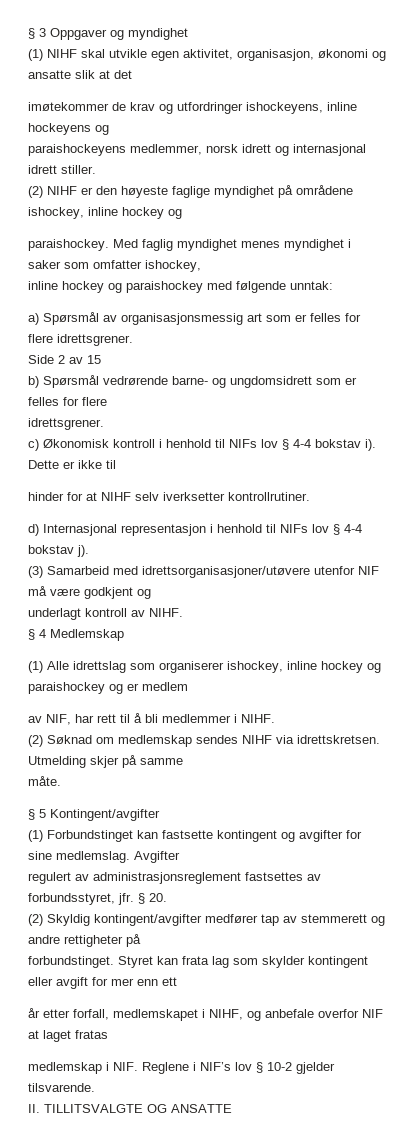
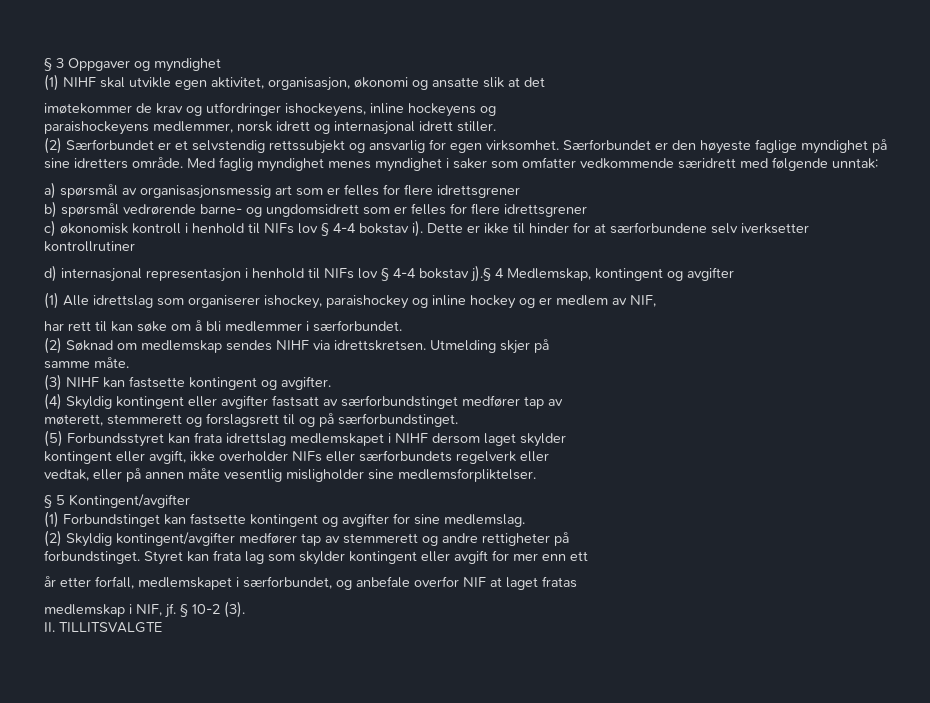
- (2) NIHF er den høyeste faglige myndighet på områdene ishockey, inline hockey og
- paraishockey.
+ (2) Særforbundet er et selvstendig rettssubjekt og ansvarlig for egen virksomhet. Særforbundet er den høyeste faglige myndighet på sine idretters område.
- Med faglig myndighet menes myndighet i saker som omfatter ishockey,
- inline hockey og paraishockey med følgende unntak:
+ Med faglig myndighet menes myndighet i saker som omfatter vedkommende særidrett med følgende unntak:
- a) Spørsmål av organisasjonsmessig art som er felles for flere idrettsgrener.
- Side 2 av 15
+ a) spørsmål av organisasjonsmessig art som er felles for flere idrettsgrener
- b) Spørsmål vedrørende barne- og ungdomsidrett som er felles for flere
- idrettsgrener.
+ b) spørsmål vedrørende barne- og ungdomsidrett som er felles for flere idrettsgrener
- c) Økonomisk kontroll i henhold til NIFs lov § 4-4 bokstav i).
+ c) økonomisk kontroll i henhold til NIFs lov § 4-4 bokstav i).
- Dette er ikke til
- hinder for at NIHF selv iverksetter kontrollrutiner.
+ Dette er ikke til hinder for at særforbundene selv iverksetter kontrollrutiner
- d) Internasjonal representasjon i henhold til NIFs lov § 4-4 bokstav j).
- (3) Samarbeid med idrettsorganisasjoner/utøvere utenfor NIF må være godkjent og
- underlagt kontroll av NIHF.
- § 4 Medlemskap
+ d) internasjonal representasjon i henhold til NIFs lov § 4-4 bokstav j).§ 4 Medlemskap, kontingent og avgifter
- (1) Alle idrettslag som organiserer ishockey, inline hockey og paraishockey og er medlem
- av NIF, har rett til å bli medlemmer i NIHF.
+ (1) Alle idrettslag som organiserer ishockey, paraishockey og inline hockey og er medlem av NIF,
+ har rett til kan søke om å bli medlemmer i særforbundet.
- Utmelding skjer på samme
- måte.
+ Utmelding skjer på
+ samme måte.
+ (3) NIHF kan fastsette kontingent og avgifter.
+ (4) Skyldig kontingent eller avgifter fastsatt av særforbundstinget medfører tap av
+ møterett, stemmerett og forslagsrett til og på særforbundstinget.
+ (5) Forbundsstyret kan frata idrettslag medlemskapet i NIHF dersom laget skylder
+ kontingent eller avgift, ikke overholder NIFs eller særforbundets regelverk eller
+ vedtak, eller på annen måte vesentlig misligholder sine medlemsforpliktelser.
- Avgifter
- regulert av administrasjonsreglement fastsettes av forbundsstyret, jfr. § 20.
- år etter forfall, medlemskapet i NIHF, og anbefale overfor NIF at laget fratas
+ år etter forfall, medlemskapet i særforbundet, og anbefale overfor NIF at laget fratas
- medlemskap i NIF. Reglene i NIF’s lov § 10-2 gjelder tilsvarende.
+ medlemskap i NIF, jf. § 10-2 (3).
- II. TILLITSVALGTE OG ANSATTE
+ II. TILLITSVALGTE

